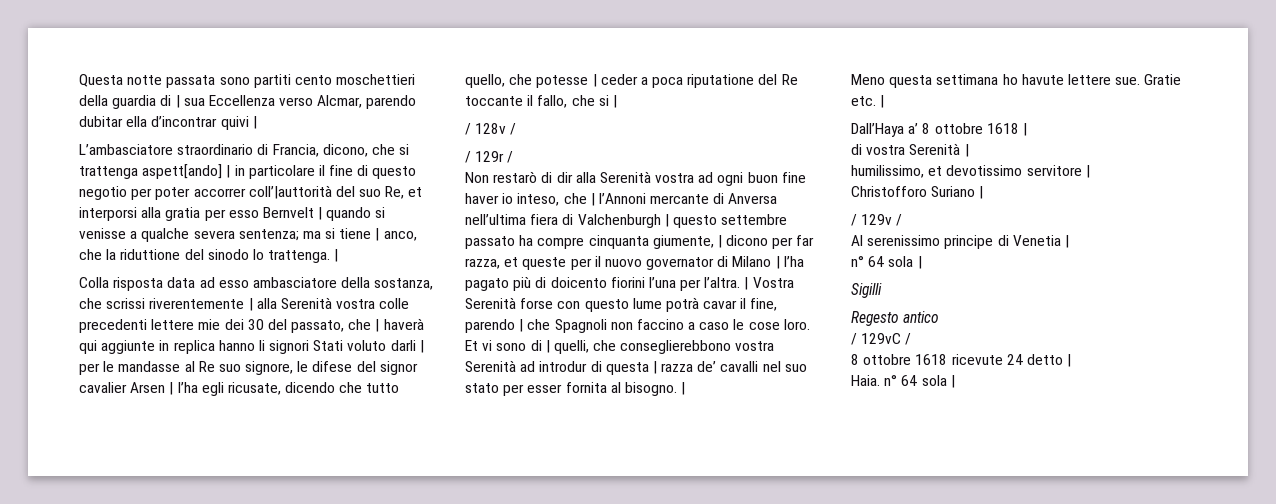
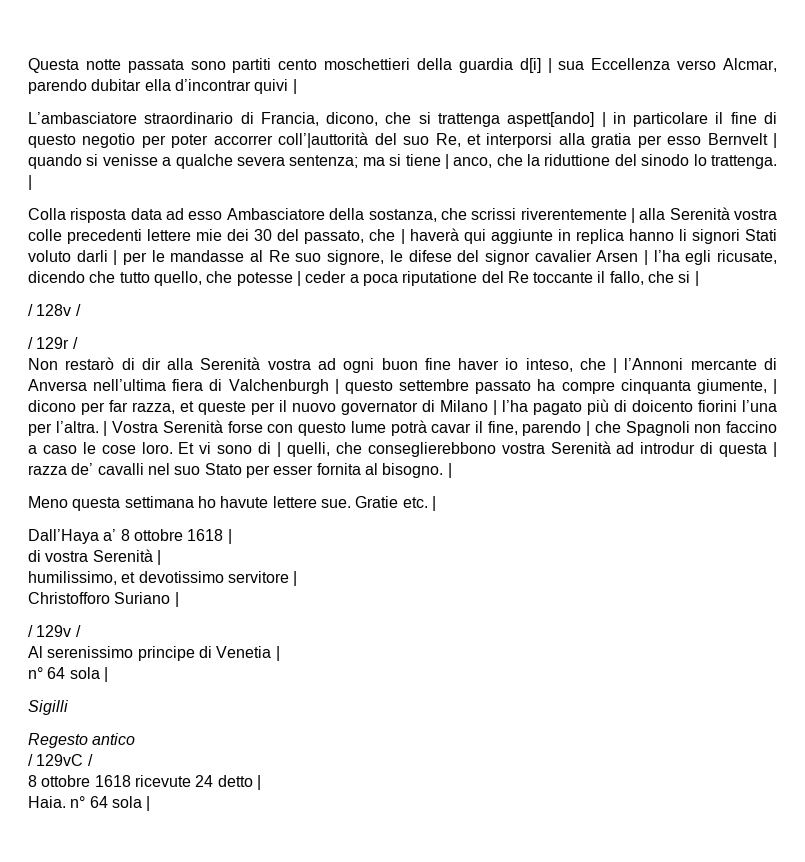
- Questa notte passata sono partiti cento moschettieri della guardia di | sua Eccellenza verso Alcmar, parendo dubitar ella d’incontrar quivi |
+ Questa notte passata sono partiti cento moschettieri della guardia d[i] | sua Eccellenza verso Alcmar, parendo dubitar ella d’incontrar quivi |
- Colla risposta data ad esso ambasciatore della sostanza, che scrissi riverentemente | alla Serenità vostra colle precedenti lettere mie dei 30 del passato, che | haverà qui aggiunte in replica hanno li signori Stati voluto darli | per le mandasse al Re suo signore, le difese del signor cavalier Arsen | l’ha egli ricusate, dicendo che tutto quello, che potesse | ceder a poca riputatione del Re toccante il fallo, che si |
+ Colla risposta data ad esso Ambasciatore della sostanza, che scrissi riverentemente | alla Serenità vostra colle precedenti lettere mie dei 30 del passato, che | haverà qui aggiunte in replica hanno li signori Stati voluto darli | per le mandasse al Re suo signore, le difese del signor cavalier Arsen | l’ha egli ricusate, dicendo che tutto quello, che potesse | ceder a poca riputatione del Re toccante il fallo, che si |
- Et vi sono di | quelli, che conseglierebbono vostra Serenità ad introdur di questa | razza de’ cavalli nel suo stato per esser fornita al bisogno.
+ Et vi sono di | quelli, che conseglierebbono vostra Serenità ad introdur di questa | razza de’ cavalli nel suo Stato per esser fornita al bisogno.

